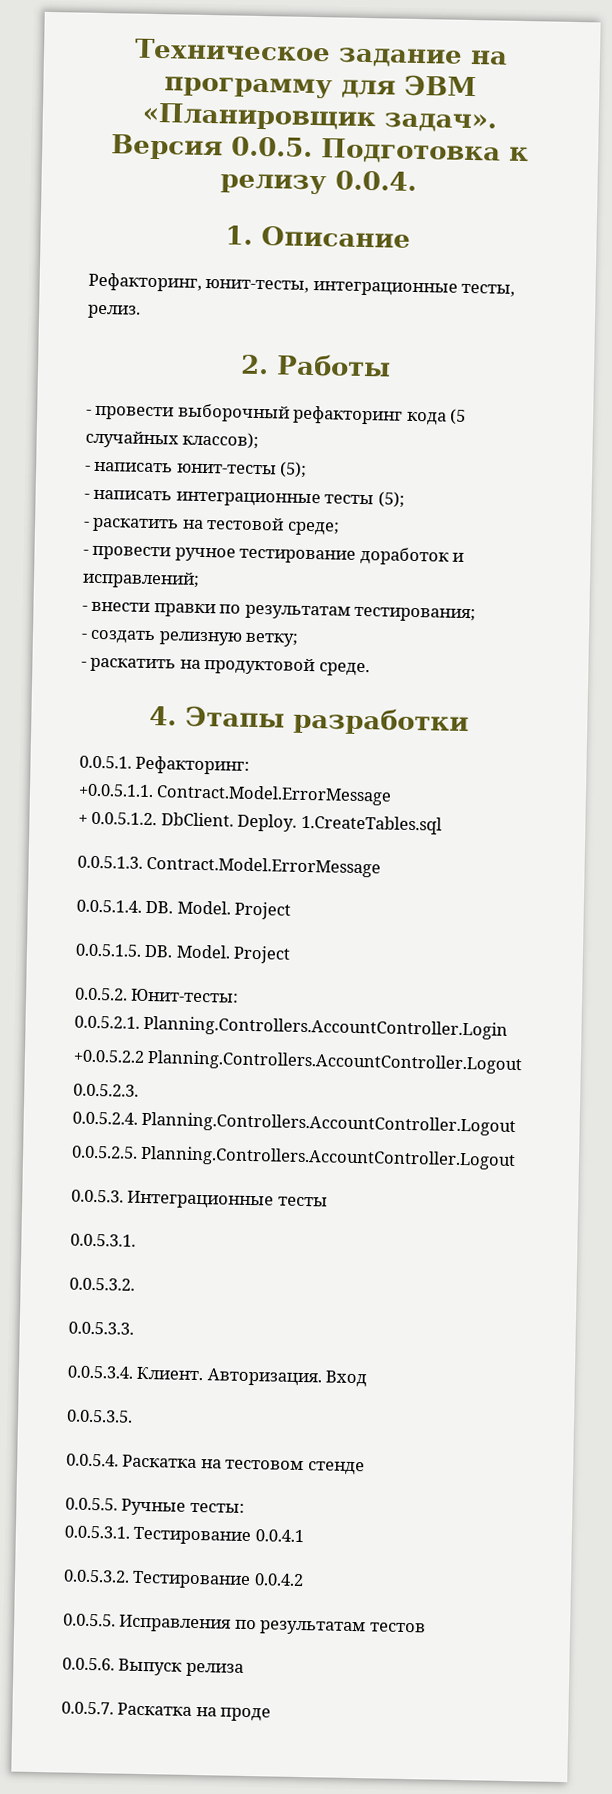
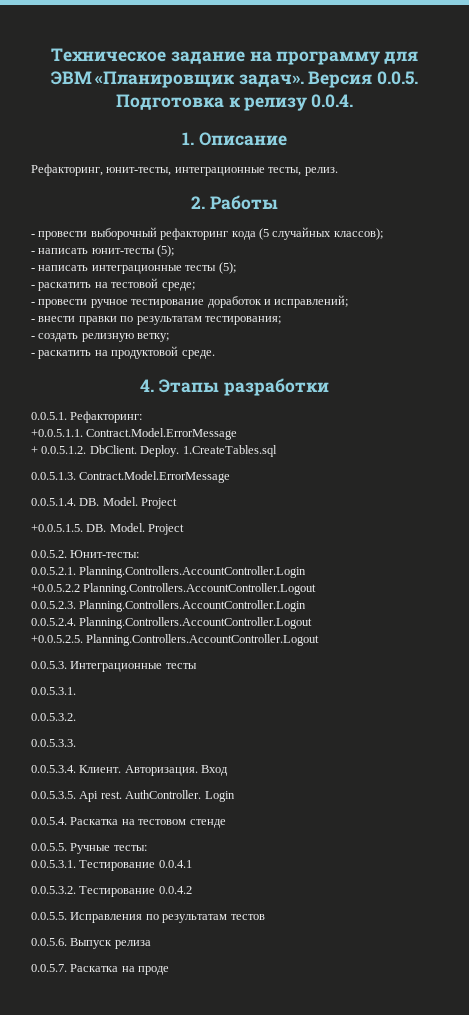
- 0.0.5.1.5. DB. Model.
+ +0.0.5.1.5. DB. Model.
- 0.0.5.2.3.
+ 0.0.5.2.3. Planning.Controllers.AccountController.Login
- 0.0.5.2.5. Planning.Controllers.AccountController.Logout
+ +0.0.5.2.5. Planning.Controllers.AccountController.Logout
- 0.0.5.3.5.
+ 0.0.5.3.5. Api rest. AuthController. Login

